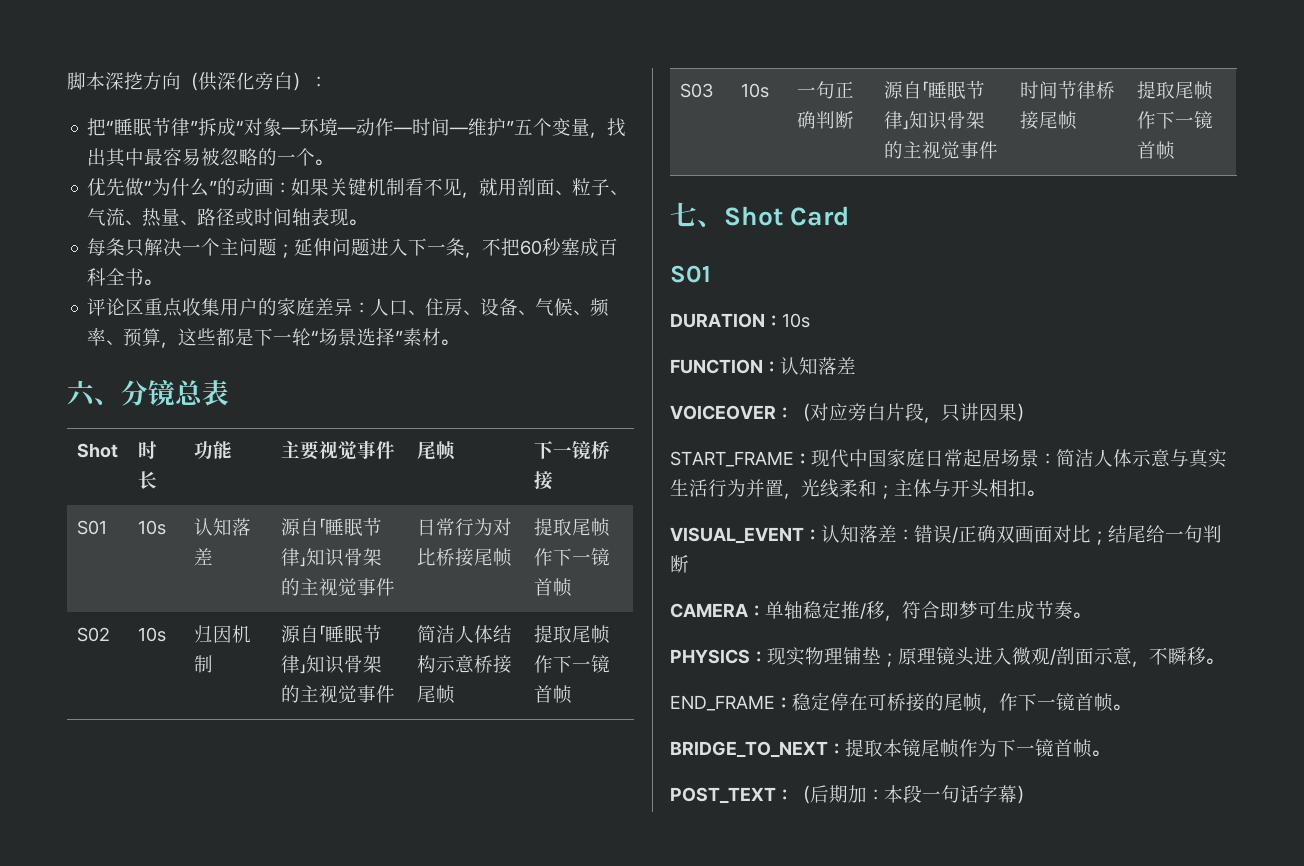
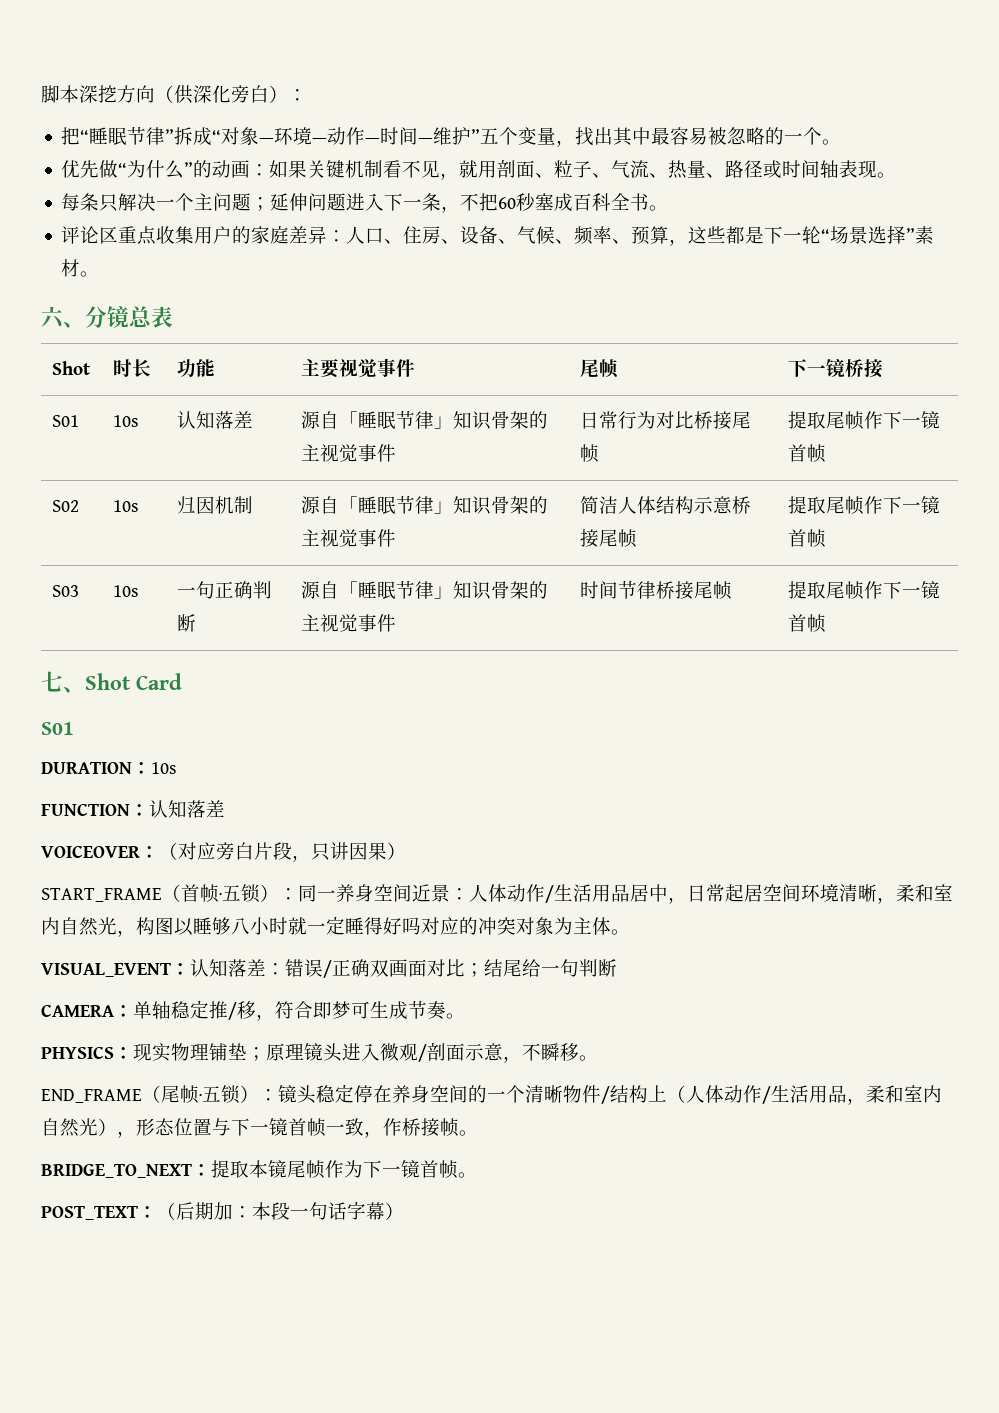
- START_FRAME：现代中国家庭日常起居场景：简洁人体示意与真实生活行为并置，光线柔和；主体与开头相扣。
+ START_FRAME（首帧·五锁）：同一养身空间近景：人体动作/生活用品居中，日常起居空间环境清晰，柔和室内自然光，构图以睡够八小时就一定睡得好吗对应的冲突对象为主体。
- END_FRAME：稳定停在可桥接的尾帧，作下一镜首帧。
+ END_FRAME（尾帧·五锁）：镜头稳定停在养身空间的一个清晰物件/结构上（人体动作/生活用品，柔和室内自然光），形态位置与下一镜首帧一致，作桥接帧。

